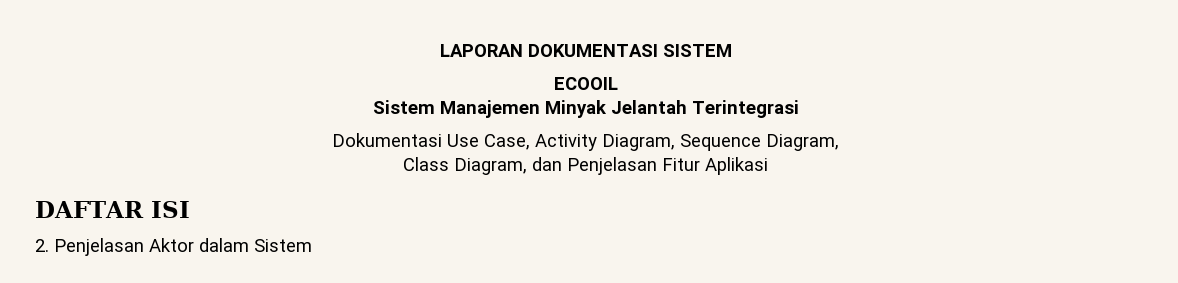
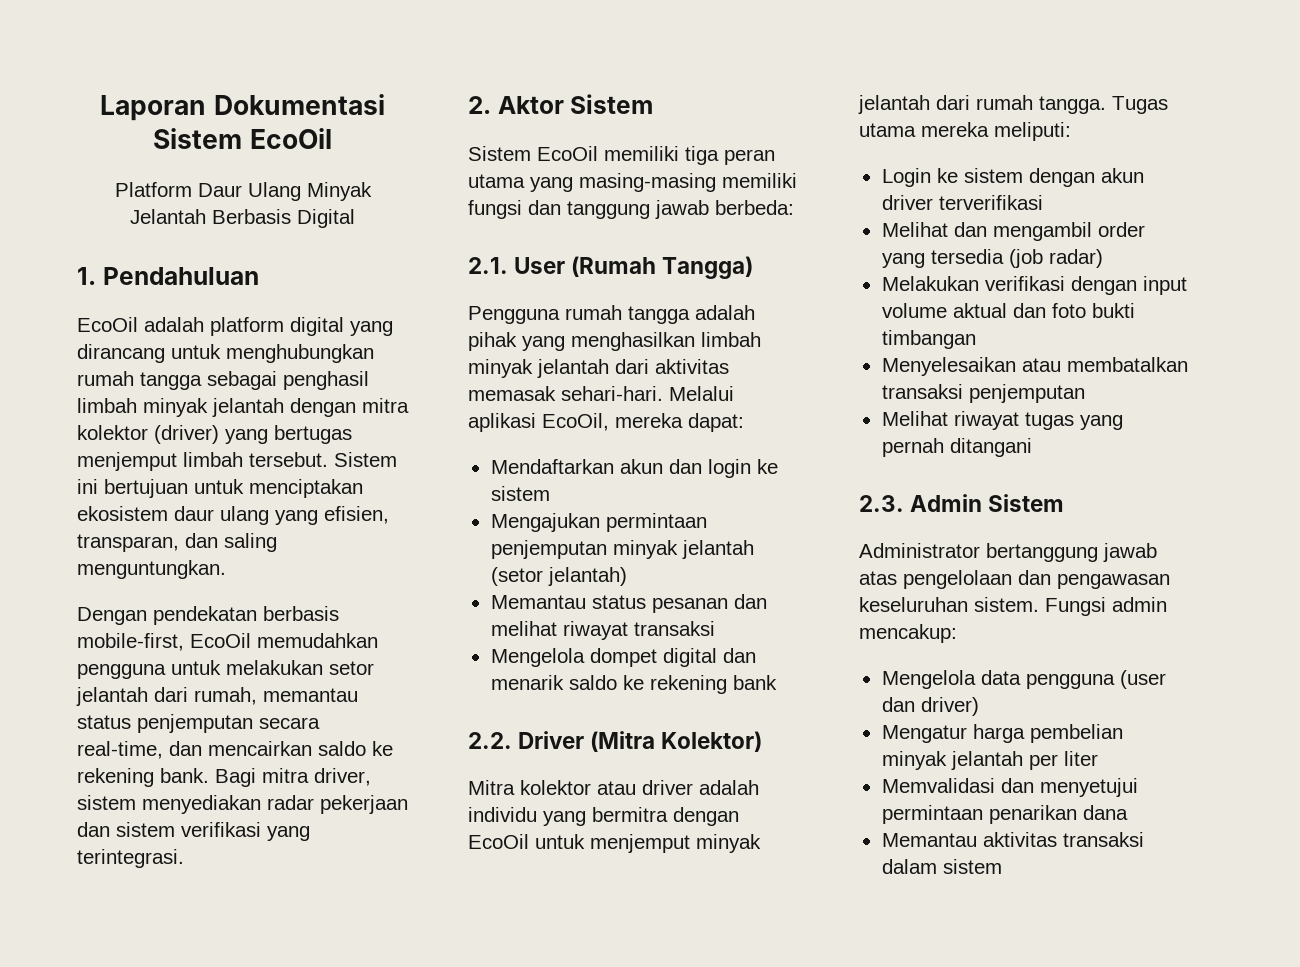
- LAPORAN DOKUMENTASI SISTEM
- ECOOIL
- Sistem Manajemen Minyak Jelantah Terintegrasi
- Dokumentasi Use Case, Activity Diagram, Sequence Diagram,
- Class Diagram, dan Penjelasan Fitur Aplikasi
- DAFTAR ISI
- 2. Penjelasan Aktor dalam Sistem
+ Laporan Dokumentasi Sistem EcoOil
+ Platform Daur Ulang Minyak Jelantah Berbasis Digital
+ 1. Pendahuluan
+ EcoOil adalah platform digital yang dirancang untuk menghubungkan rumah tangga sebagai penghasil limbah minyak jelantah dengan mitra kolektor (driver) yang bertugas menjemput limbah tersebut. Sistem ini bertujuan untuk menciptakan ekosistem daur ulang yang efisien, transparan, dan saling menguntungkan.
+ Dengan pendekatan berbasis mobile-first, EcoOil memudahkan pengguna untuk melakukan setor jelantah dari rumah, memantau status penjemputan secara real-time, dan mencairkan saldo ke rekening bank. Bagi mitra driver, sistem menyediakan radar pekerjaan dan sistem verifikasi yang terintegrasi.
+ 2. Aktor Sistem
+ Sistem EcoOil memiliki tiga peran utama yang masing-masing memiliki fungsi dan tanggung jawab berbeda:
+ 2.1. User (Rumah Tangga)
+ Pengguna rumah tangga adalah pihak yang menghasilkan limbah minyak jelantah dari aktivitas memasak sehari-hari. Melalui aplikasi EcoOil, mereka dapat:
+ Mendaftarkan akun dan login ke sistem
+ Mengajukan permintaan penjemputan minyak jelantah (setor jelantah)
+ Memantau status pesanan dan melihat riwayat transaksi
+ Mengelola dompet digital dan menarik saldo ke rekening bank
+ 2.2. Driver (Mitra Kolektor)
+ Mitra kolektor atau driver adalah individu yang bermitra dengan EcoOil untuk menjemput minyak jelantah dari rumah tangga. Tugas utama mereka meliputi:
+ Login ke sistem dengan akun driver terverifikasi
+ Melihat dan mengambil order yang tersedia (job radar)
+ Melakukan verifikasi dengan input volume aktual dan foto bukti timbangan
+ Menyelesaikan atau membatalkan transaksi penjemputan
+ Melihat riwayat tugas yang pernah ditangani
+ 2.3. Admin Sistem
+ Administrator bertanggung jawab atas pengelolaan dan pengawasan keseluruhan sistem. Fungsi admin mencakup:
+ Mengelola data pengguna (user dan driver)
+ Mengatur harga pembelian minyak jelantah per liter
+ Memvalidasi dan menyetujui permintaan penarikan dana
+ Memantau aktivitas transaksi dalam sistem

